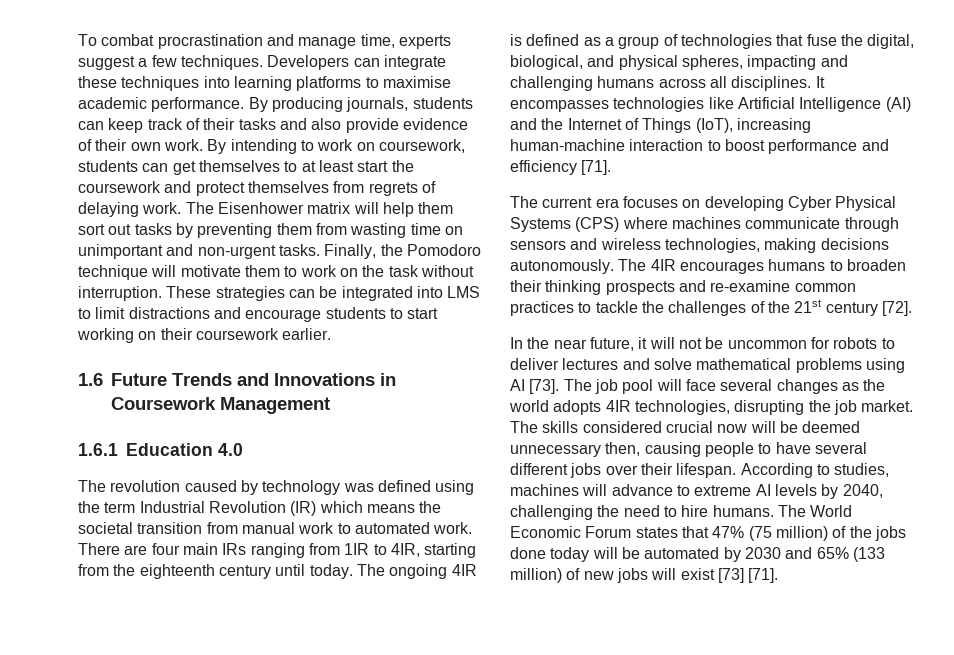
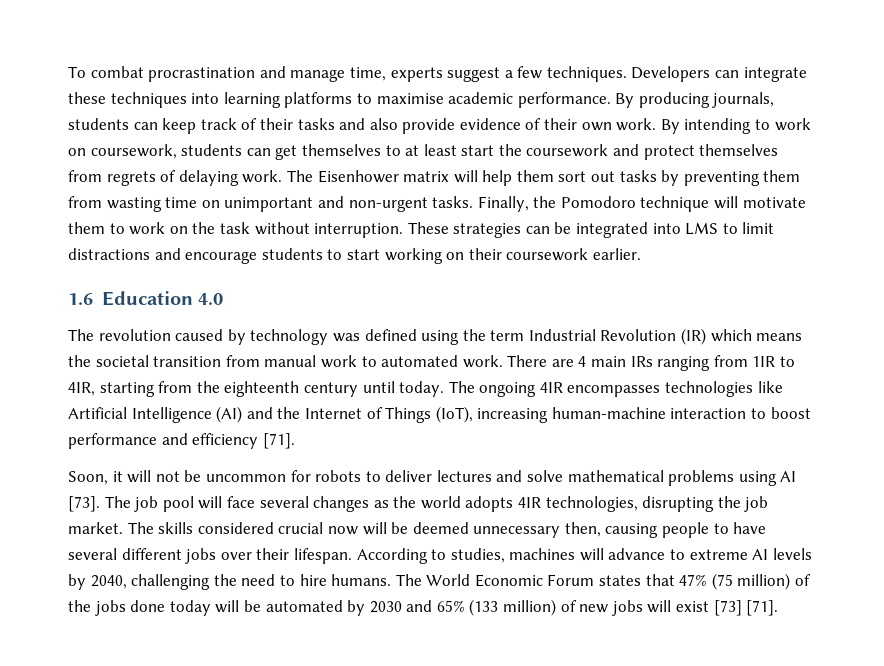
- 1.6 Future Trends and Innovations in Coursework Management
- 1.6.1 Education 4.0
+ 1.6 Education 4.0
- There are four main IRs ranging from 1IR to 4IR, starting from the eighteenth century until today.
+ There are 4 main IRs ranging from 1IR to 4IR, starting from the eighteenth century until today.
- The ongoing 4IR is defined as a group of technologies that fuse the digital, biological, and physical spheres, impacting and challenging humans across all disciplines. It encompasses technologies like Artificial Intelligence (AI) and the Internet of Things (IoT), increasing human-machine interaction to boost performance and efficiency [71].
+ The ongoing 4IR encompasses technologies like Artificial Intelligence (AI) and the Internet of Things (IoT), increasing human-machine interaction to boost performance and efficiency [71].
- The current era focuses on developing Cyber Physical Systems (CPS) where machines communicate through sensors and wireless technologies, making decisions autonomously. The 4IR encourages humans to broaden their thinking prospects and re-examine common practices to tackle the challenges of the 21st century [72].
- In the near future, it will not be uncommon for robots to deliver lectures and solve mathematical problems using AI [73].
+ Soon, it will not be uncommon for robots to deliver lectures and solve mathematical problems using AI [73].

